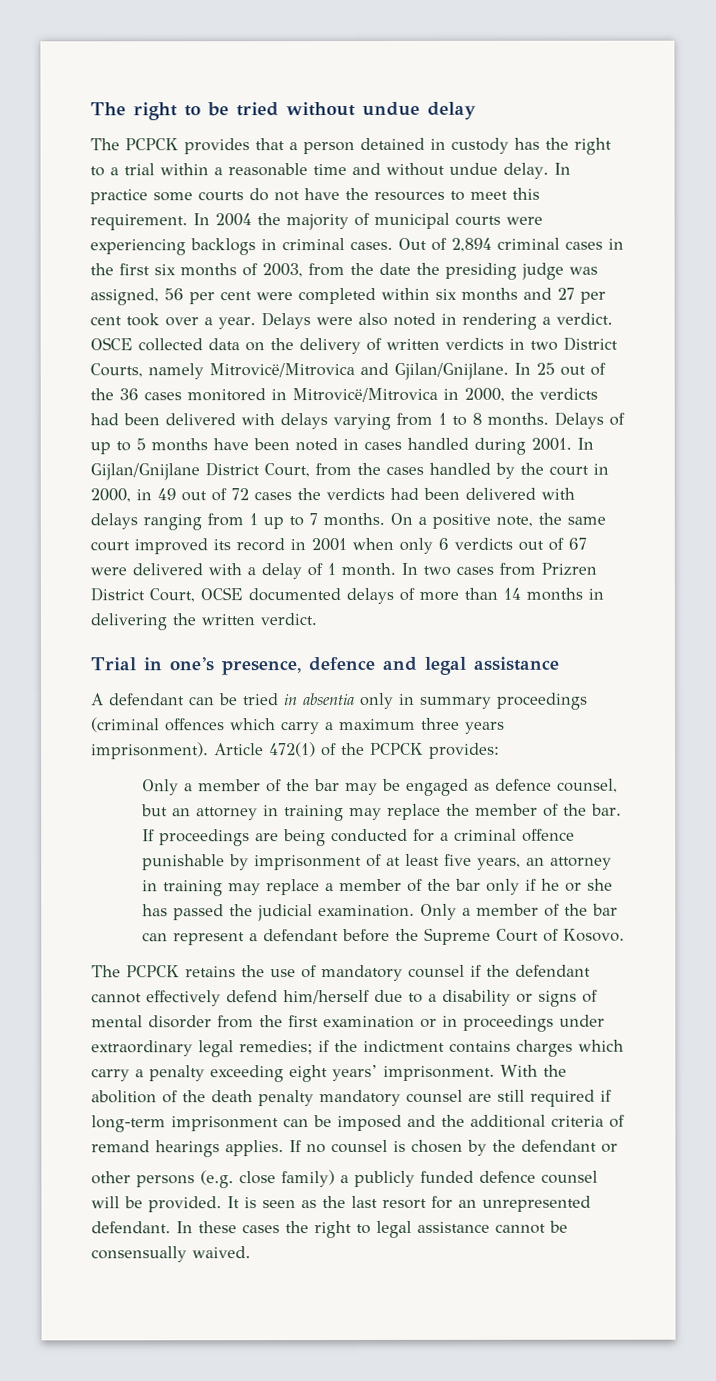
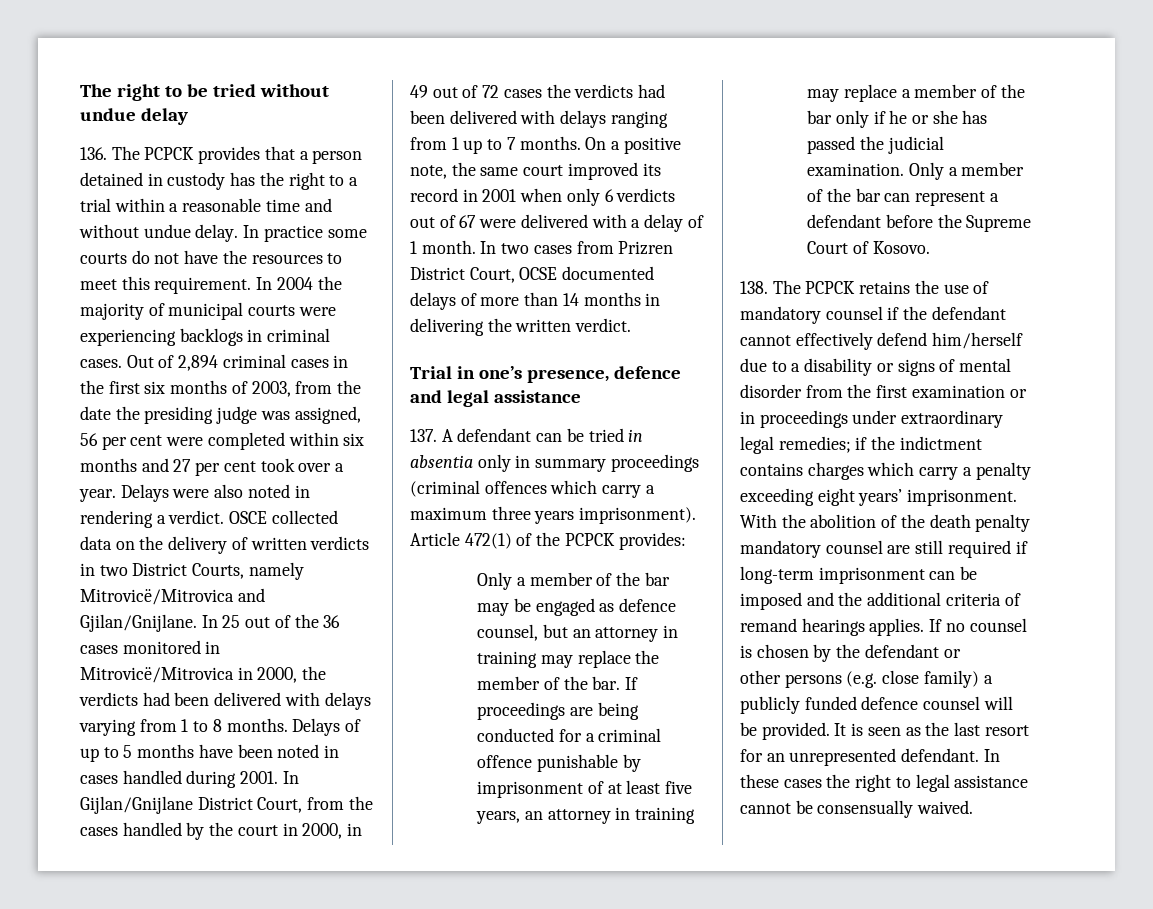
- The PCPCK provides that a person detained in custody has the right to a trial within a reasonable time and without undue delay.
+ 136. The PCPCK provides that a person detained in custody has the right to a trial within a reasonable time and without undue delay.
- A defendant can be tried in absentia only in summary proceedings (criminal offences which carry a maximum three years imprisonment).
+ 137. A defendant can be tried in absentia only in summary proceedings (criminal offences which carry a maximum three years imprisonment).
- The PCPCK retains the use of mandatory counsel if the defendant cannot effectively defend him/herself due to a disability or signs of mental disorder from the first examination or in proceedings under extraordinary legal remedies; if the indictment contains charges which carry a penalty exceeding eight years’ imprisonment.
+ 138. The PCPCK retains the use of mandatory counsel if the defendant cannot effectively defend him/herself due to a disability or signs of mental disorder from the first examination or in proceedings under extraordinary legal remedies; if the indictment contains charges which carry a penalty exceeding eight years’ imprisonment.

